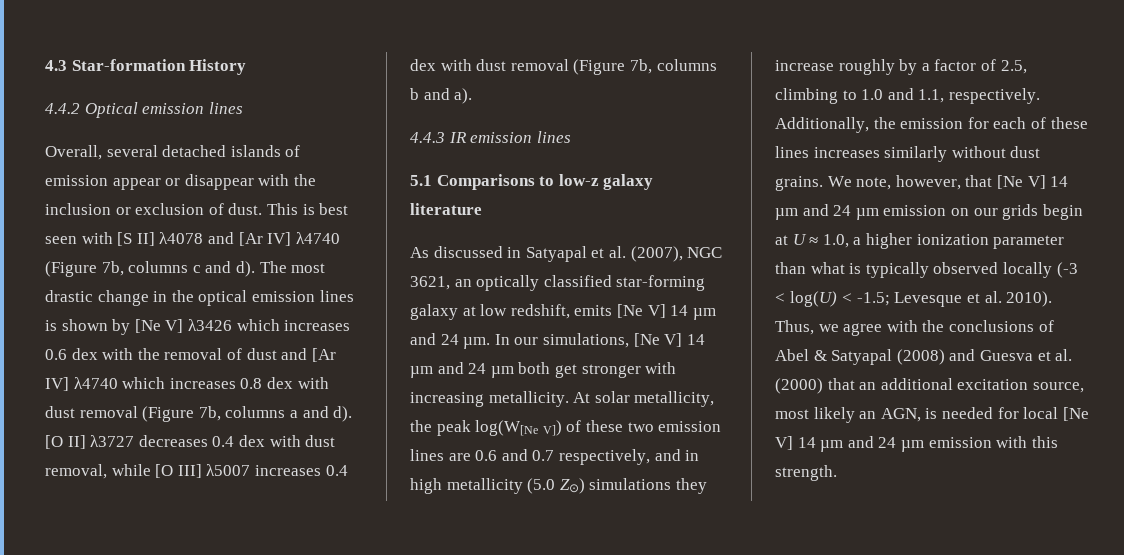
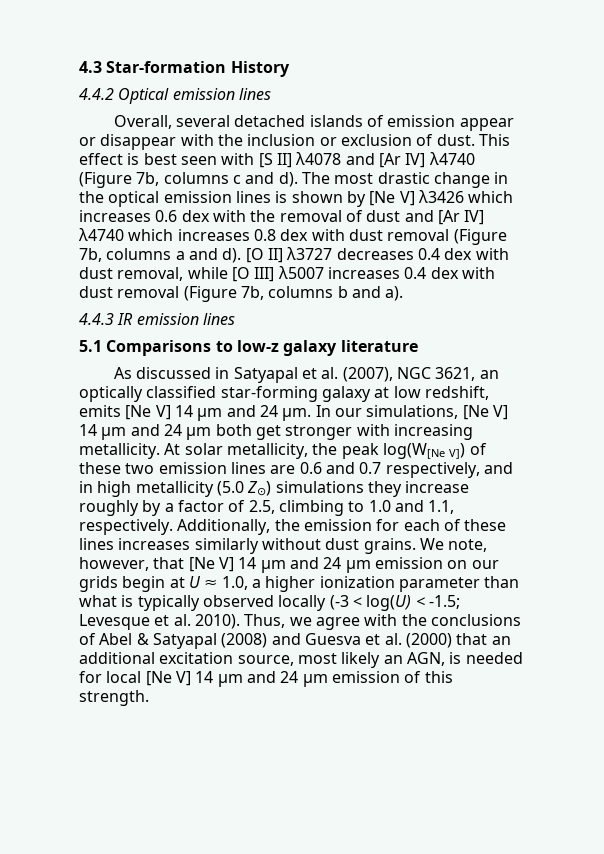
- This is best seen with [S II] λ4078 and [Ar IV] λ4740 (Figure 7b, columns c and d).
+ This effect is best seen with [S II] λ4078 and [Ar IV] λ4740 (Figure 7b, columns c and d).
- Thus, we agree with the conclusions of Abel & Satyapal (2008) and Guesva et al. (2000) that an additional excitation source, most likely an AGN, is needed for local [Ne V] 14 µm and 24 µm emission with this strength.
+ Thus, we agree with the conclusions of Abel & Satyapal (2008) and Guesva et al. (2000) that an additional excitation source, most likely an AGN, is needed for local [Ne V] 14 µm and 24 µm emission of this strength.

